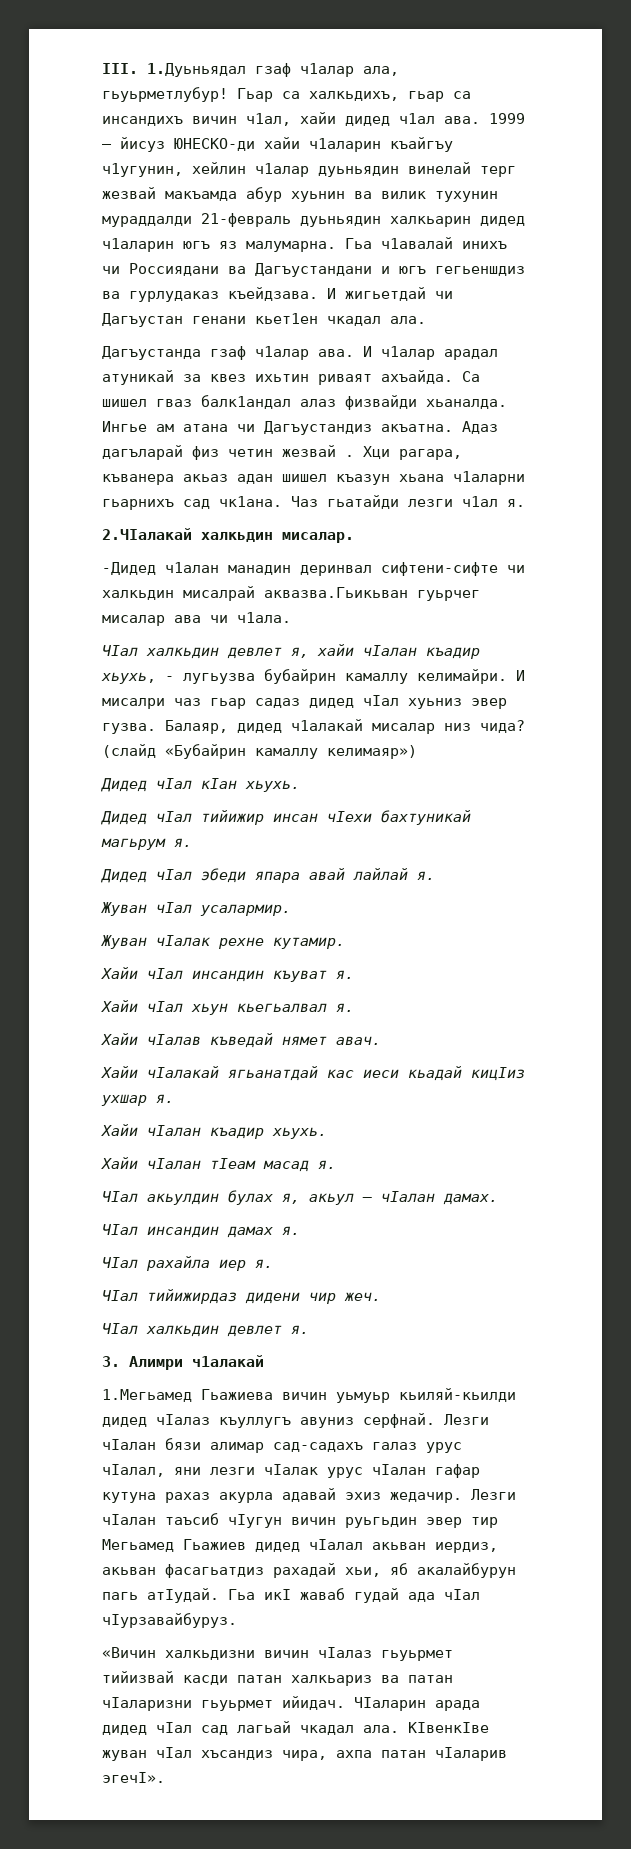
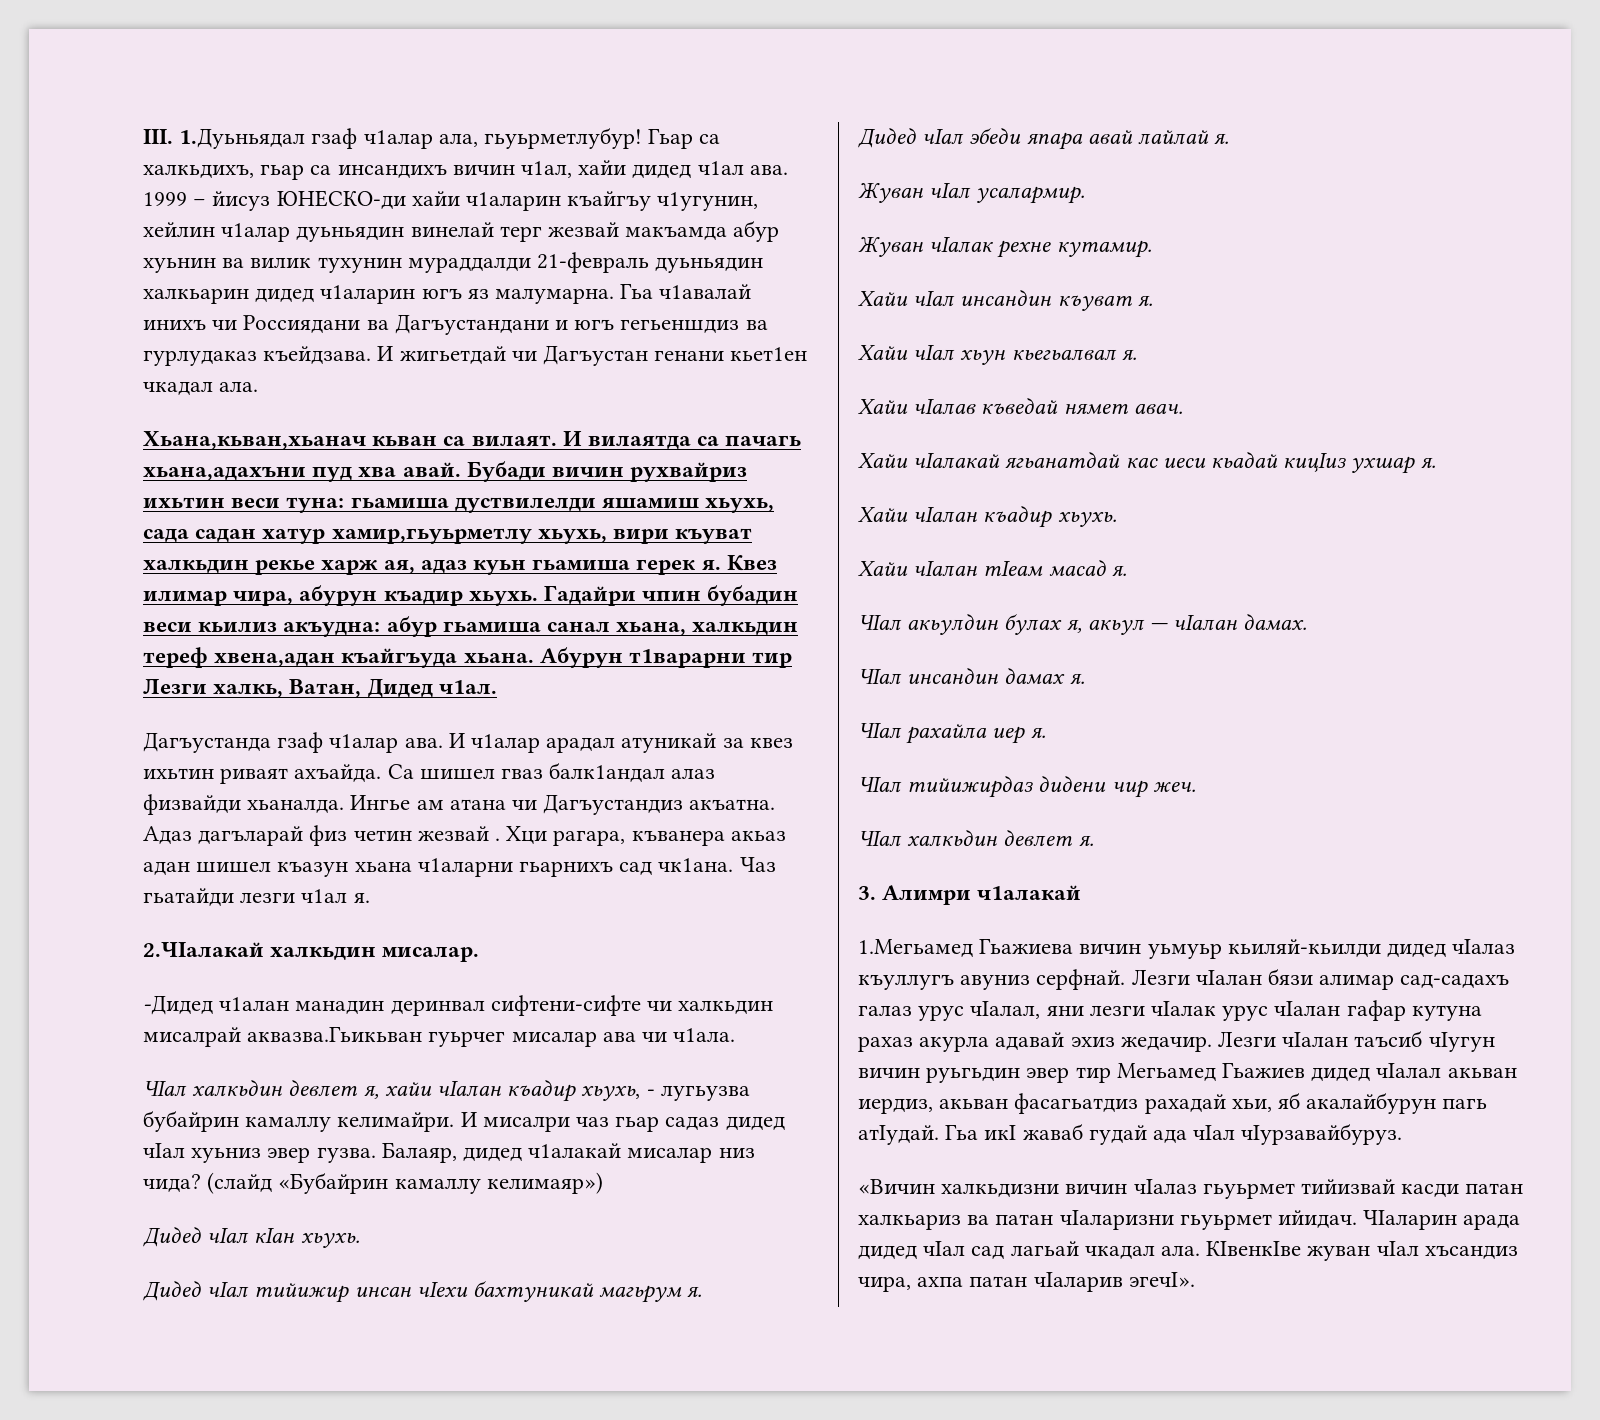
+ Хьана,кьван,хьанач кьван са вилаят. И вилаятда са пачагь хьана,адахъни пуд хва авай. Бубади вичин рухвайриз ихьтин веси туна: гьамиша дуствилелди яшамиш хьухь, сада садан хатур хамир,гьуьрметлу хьухь, вири къуват халкьдин рекье харж ая, адаз куьн гьамиша герек я. Квез илимар чира, абурун къадир хьухь. Гадайри чпин бубадин веси кьилиз акъудна: абур гьамиша санал хьана, халкьдин тереф хвена,адан къайгъуда хьана. Абурун т1варарни тир Лезги халкь, Ватан, Дидед ч1ал.

